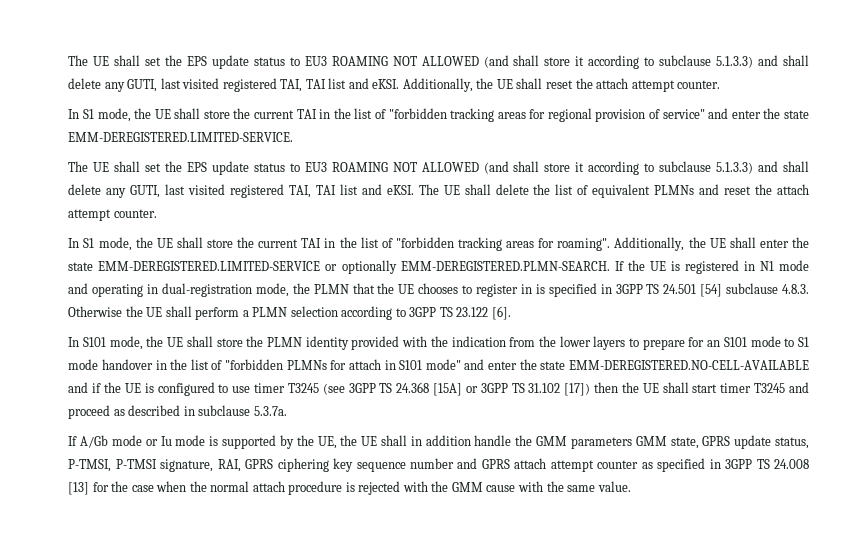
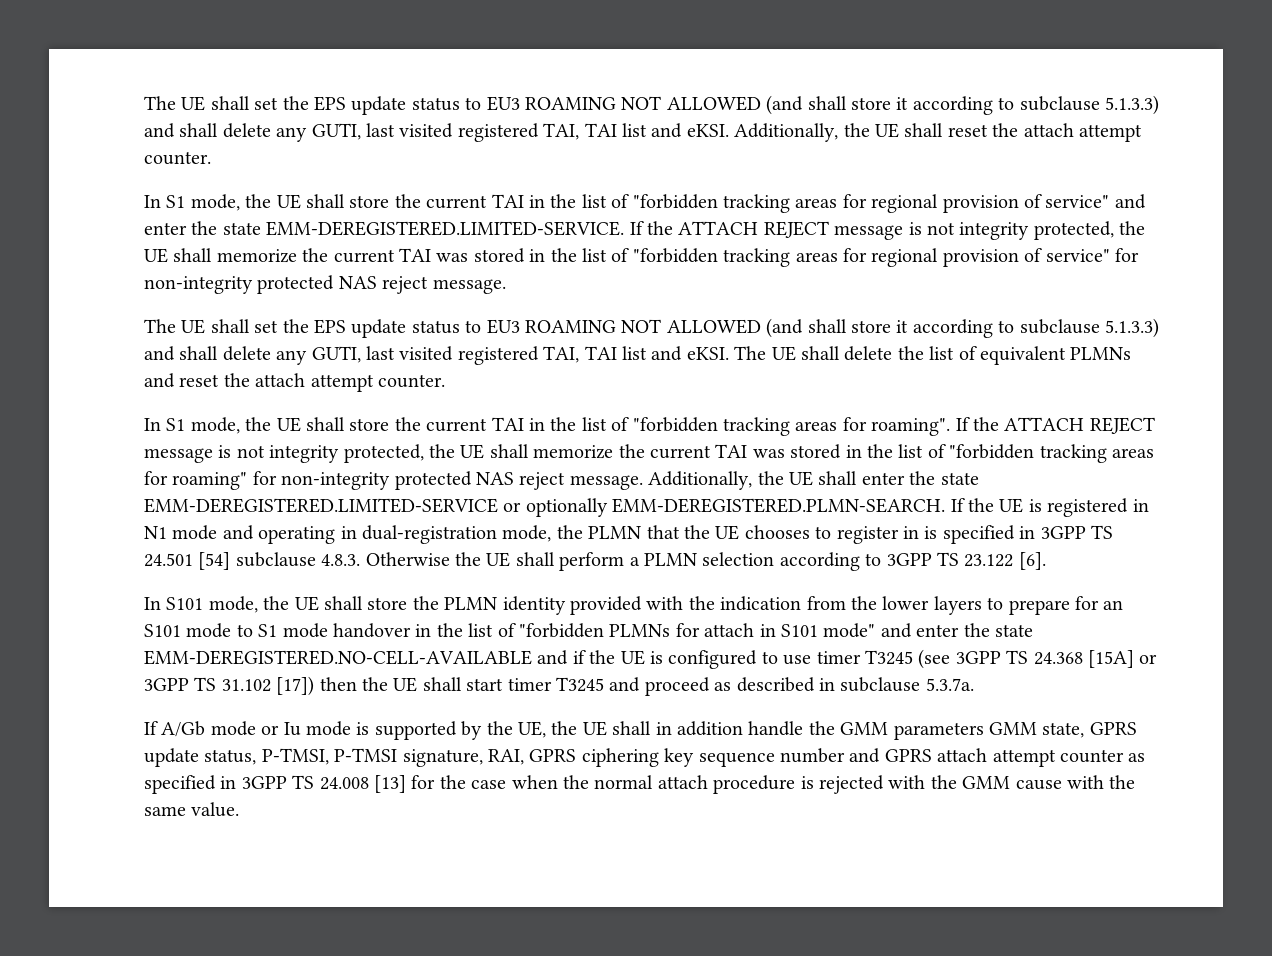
- In S1 mode, the UE shall store the current TAI in the list of "forbidden tracking areas for regional provision of service" and enter the state EMM-DEREGISTERED.LIMITED-SERVICE.
+ In S1 mode, the UE shall store the current TAI in the list of "forbidden tracking areas for regional provision of service" and enter the state EMM-DEREGISTERED.LIMITED-SERVICE. If the ATTACH REJECT message is not integrity protected, the UE shall memorize the current TAI was stored in the list of "forbidden tracking areas for regional provision of service" for non-integrity protected NAS reject message.
+ If the ATTACH REJECT message is not integrity protected, the UE shall memorize the current TAI was stored in the list of "forbidden tracking areas for roaming" for non-integrity protected NAS reject message.

